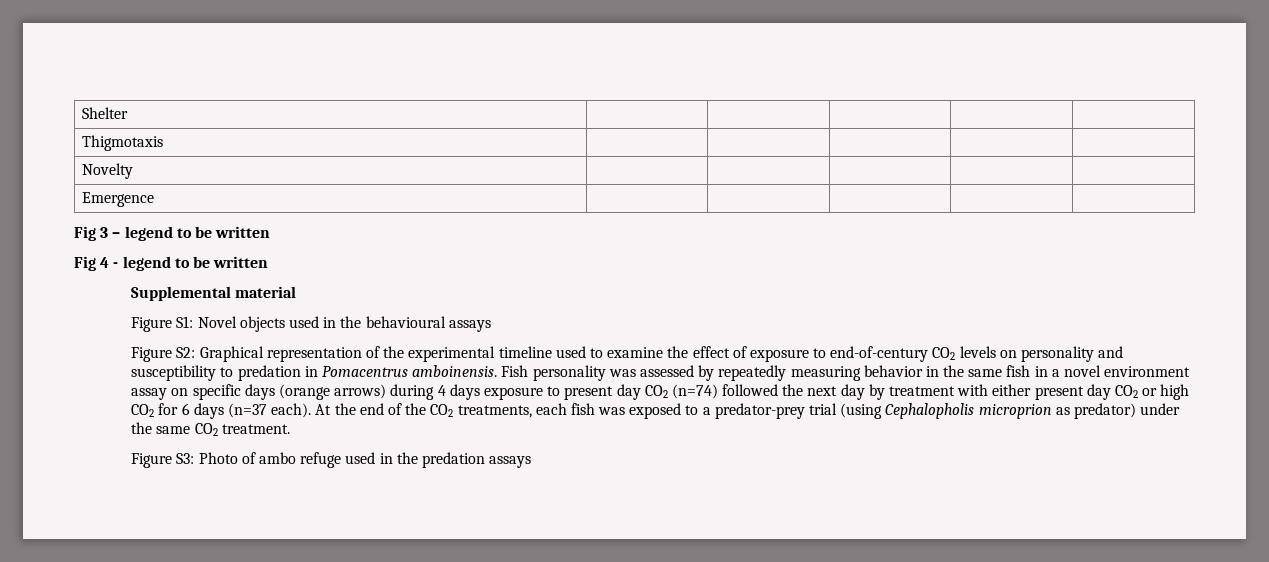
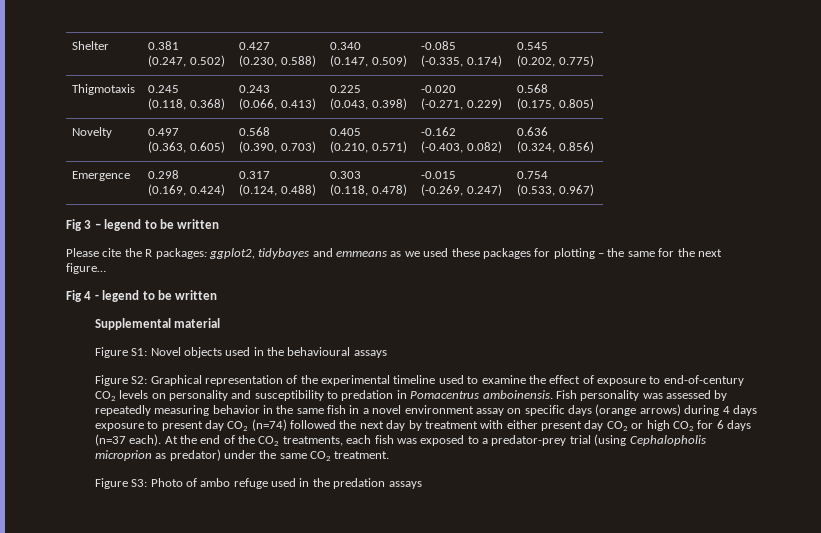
- Shelter | | | | |
- Thigmotaxis | | | | |
- Novelty | | | | |
- Emergence | | | | |
+ Shelter | 0.381
+ (0.247, 0.502) | 0.427
+ (0.230, 0.588) | 0.340
+ (0.147, 0.509) | -0.085
+ (-0.335, 0.174) | 0.545
+ (0.202, 0.775)
+ Thigmotaxis | 0.245
+ (0.118, 0.368) | 0.243
+ (0.066, 0.413) | 0.225
+ (0.043, 0.398) | -0.020
+ (-0.271, 0.229) | 0.568
+ (0.175, 0.805)
+ Novelty | 0.497
+ (0.363, 0.605) | 0.568
+ (0.390, 0.703) | 0.405
+ (0.210, 0.571) | -0.162
+ (-0.403, 0.082) | 0.636
+ (0.324, 0.856)
+ Emergence | 0.298
+ (0.169, 0.424) | 0.317
+ (0.124, 0.488) | 0.303
+ (0.118, 0.478) | -0.015
+ (-0.269, 0.247) | 0.754
+ (0.533, 0.967)
+ Please cite the R packages: ggplot2, tidybayes and emmeans as we used these packages for plotting – the same for the next figure…

